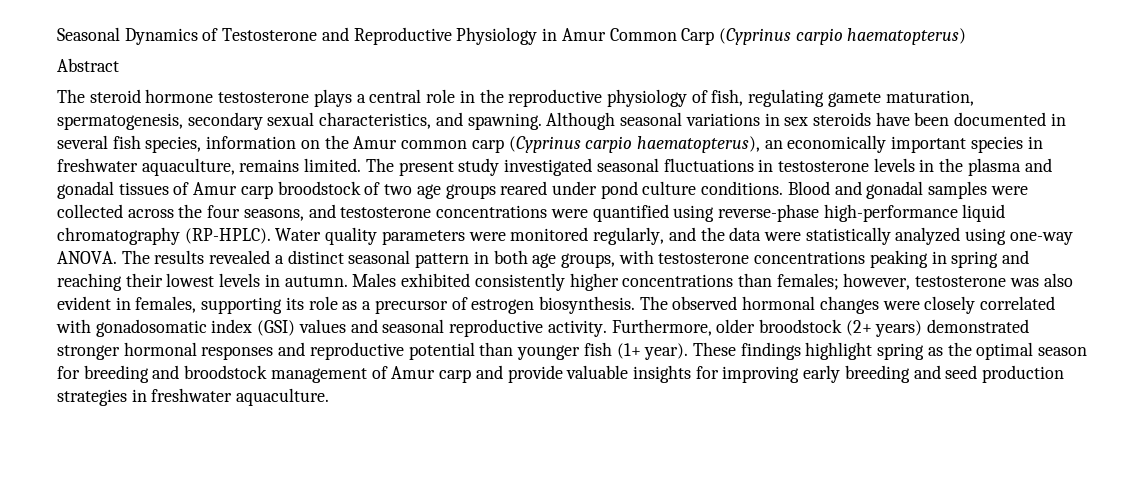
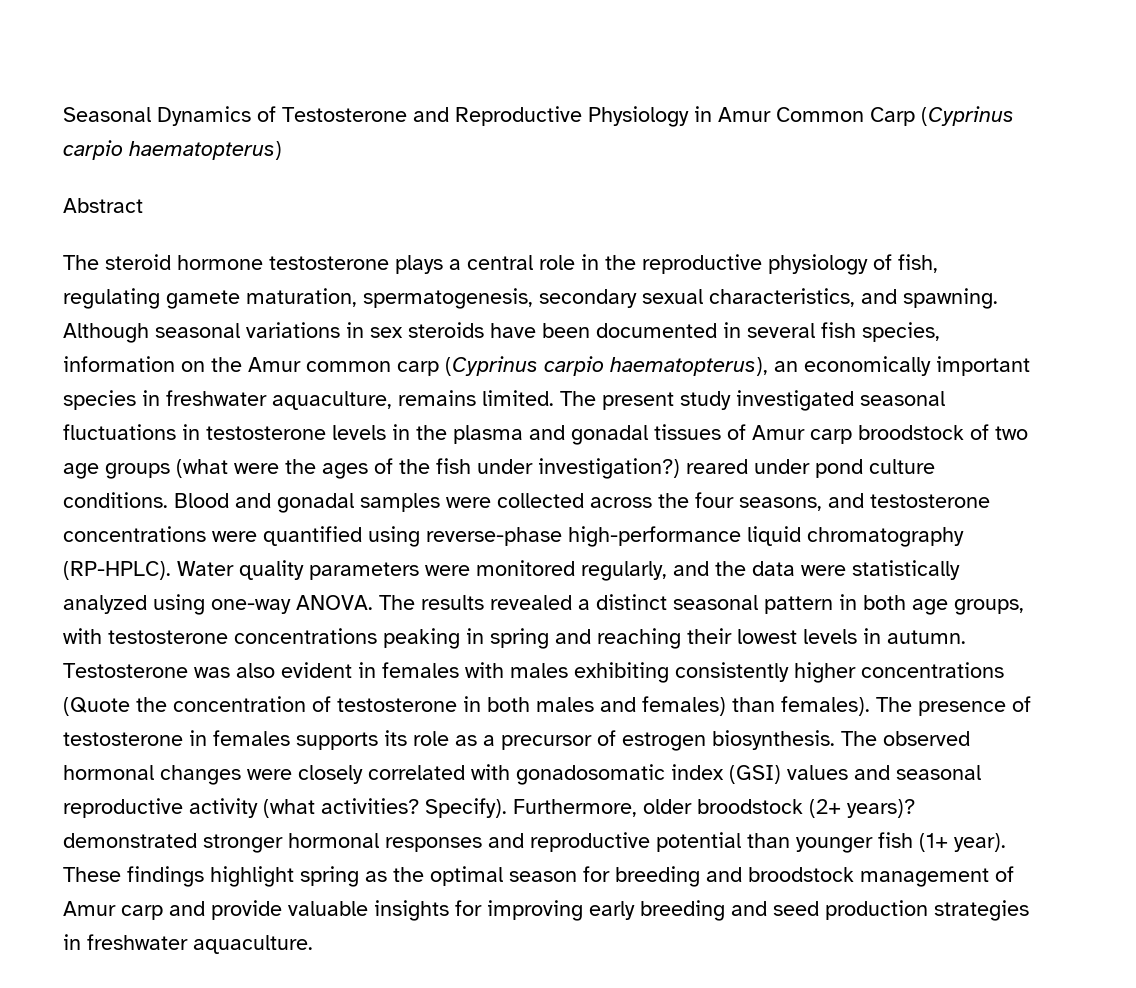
- The present study investigated seasonal fluctuations in testosterone levels in the plasma and gonadal tissues of Amur carp broodstock of two age groups reared under pond culture conditions.
+ The present study investigated seasonal fluctuations in testosterone levels in the plasma and gonadal tissues of Amur carp broodstock of two age groups (what were the ages of the fish under investigation?) reared under pond culture conditions.
- Males exhibited consistently higher concentrations than females; however, testosterone was also evident in females, supporting its role as a precursor of estrogen biosynthesis.
+ Testosterone was also evident in females with males exhibiting consistently higher concentrations (Quote the concentration of testosterone in both males and females) than females). The presence of testosterone in females supports its role as a precursor of estrogen biosynthesis.
- The observed hormonal changes were closely correlated with gonadosomatic index (GSI) values and seasonal reproductive activity.
+ The observed hormonal changes were closely correlated with gonadosomatic index (GSI) values and seasonal reproductive activity (what activities? Specify).
- Furthermore, older broodstock (2+ years) demonstrated stronger hormonal responses and reproductive potential than younger fish (1+ year).
+ Furthermore, older broodstock (2+ years)? demonstrated stronger hormonal responses and reproductive potential than younger fish (1+ year).

